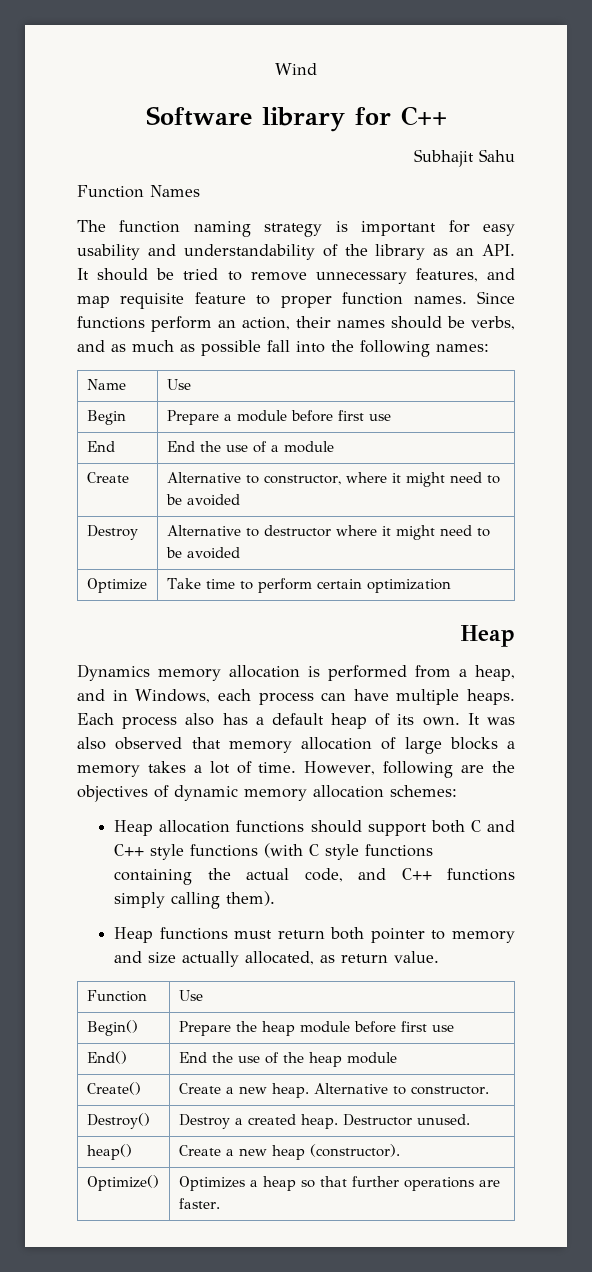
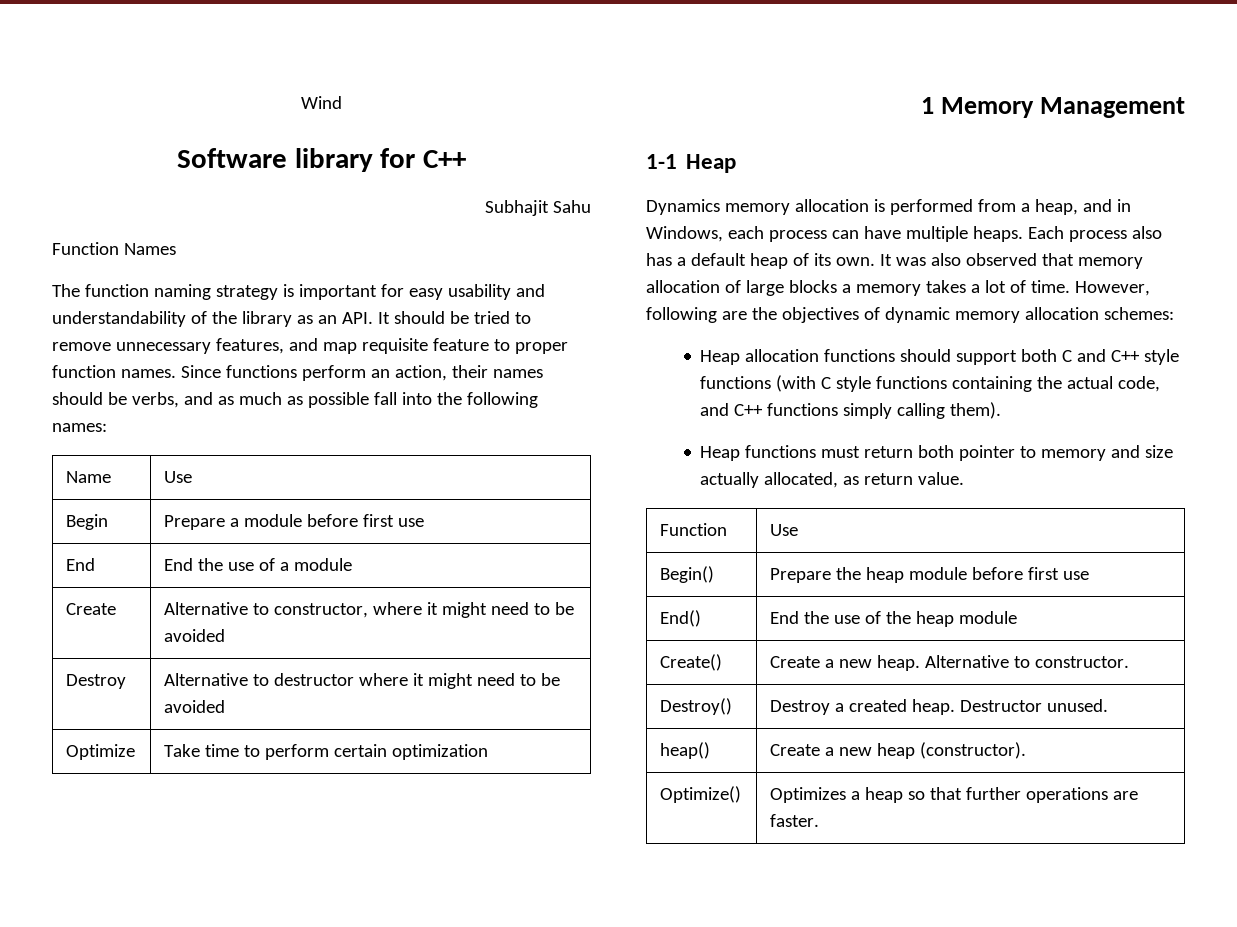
  Optimize | Take time to perform certain optimization
- Heap
+ 1 Memory Management
+ 1-1 Heap

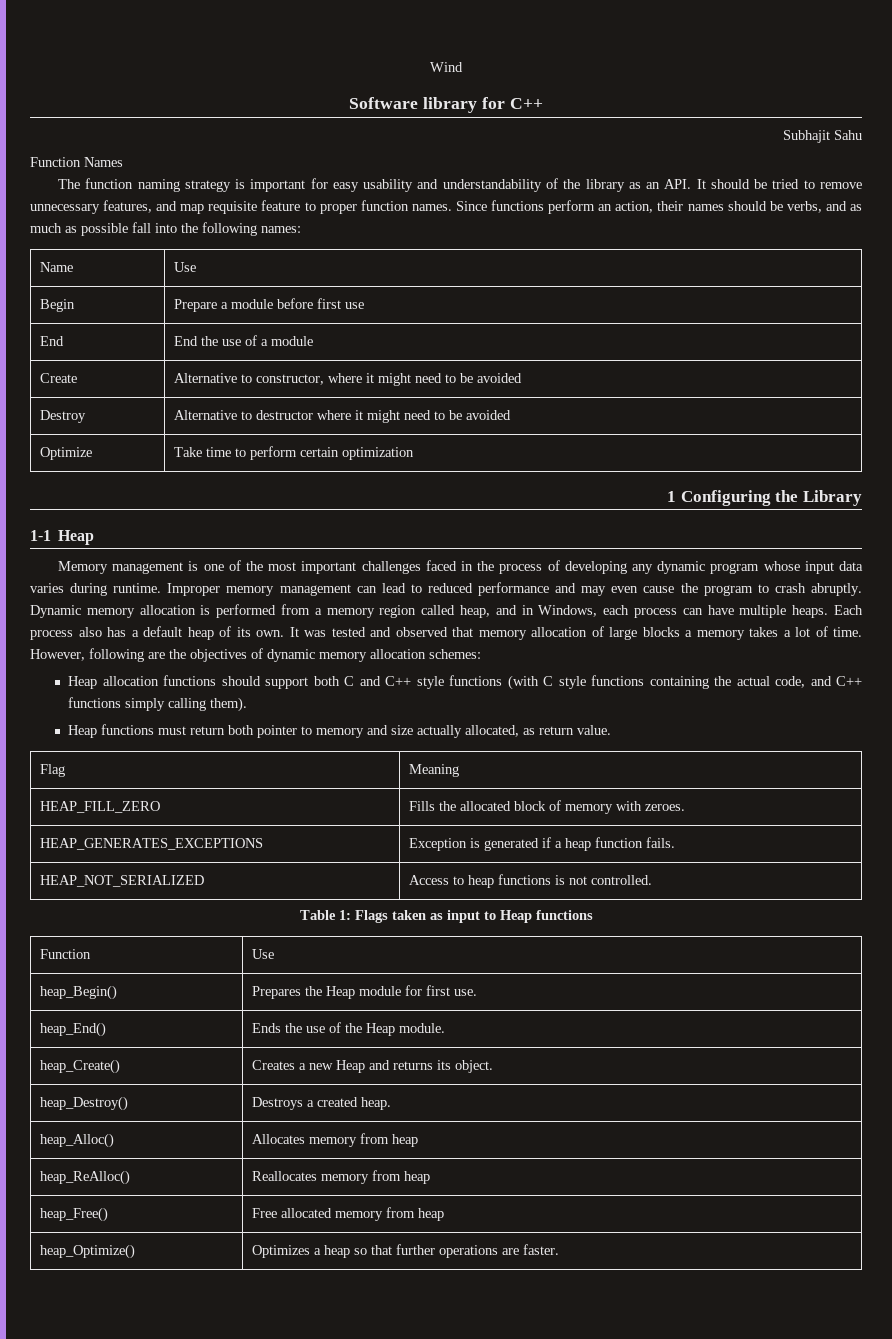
- 1 Memory Management
+ 1 Configuring the Library
- Dynamics memory allocation is performed from a heap, and in Windows, each process can have multiple heaps.
+ Memory management is one of the most important challenges faced in the process of developing any dynamic program whose input data varies during runtime. Improper memory management can lead to reduced performance and may even cause the program to crash abruptly. Dynamic memory allocation is performed from a memory region called heap, and in Windows, each process can have multiple heaps.
- It was also observed that memory allocation of large blocks a memory takes a lot of time.
+ It was tested and observed that memory allocation of large blocks a memory takes a lot of time.
+ Flag | Meaning
+ HEAP_FILL_ZERO | Fills the allocated block of memory with zeroes.
+ HEAP_GENERATES_EXCEPTIONS | Exception is generated if a heap function fails.
+ HEAP_NOT_SERIALIZED | Access to heap functions is not controlled.
+ Table 1: Flags taken as input to Heap functions
  Function | Use
- Begin() | Prepare the heap module before first use
- End() | End the use of the heap module
- Create() | Create a new heap. Alternative to constructor.
- Destroy() | Destroy a created heap. Destructor unused.
- heap() | Create a new heap (constructor).
- Optimize() | Optimizes a heap so that further operations are faster.
+ heap_Begin() | Prepares the Heap module for first use.
+ heap_End() | Ends the use of the Heap module.
+ heap_Create() | Creates a new Heap and returns its object.
+ heap_Destroy() | Destroys a created heap.
+ heap_Alloc() | Allocates memory from heap
+ heap_ReAlloc() | Reallocates memory from heap
+ heap_Free() | Free allocated memory from heap
+ heap_Optimize() | Optimizes a heap so that further operations are faster.

